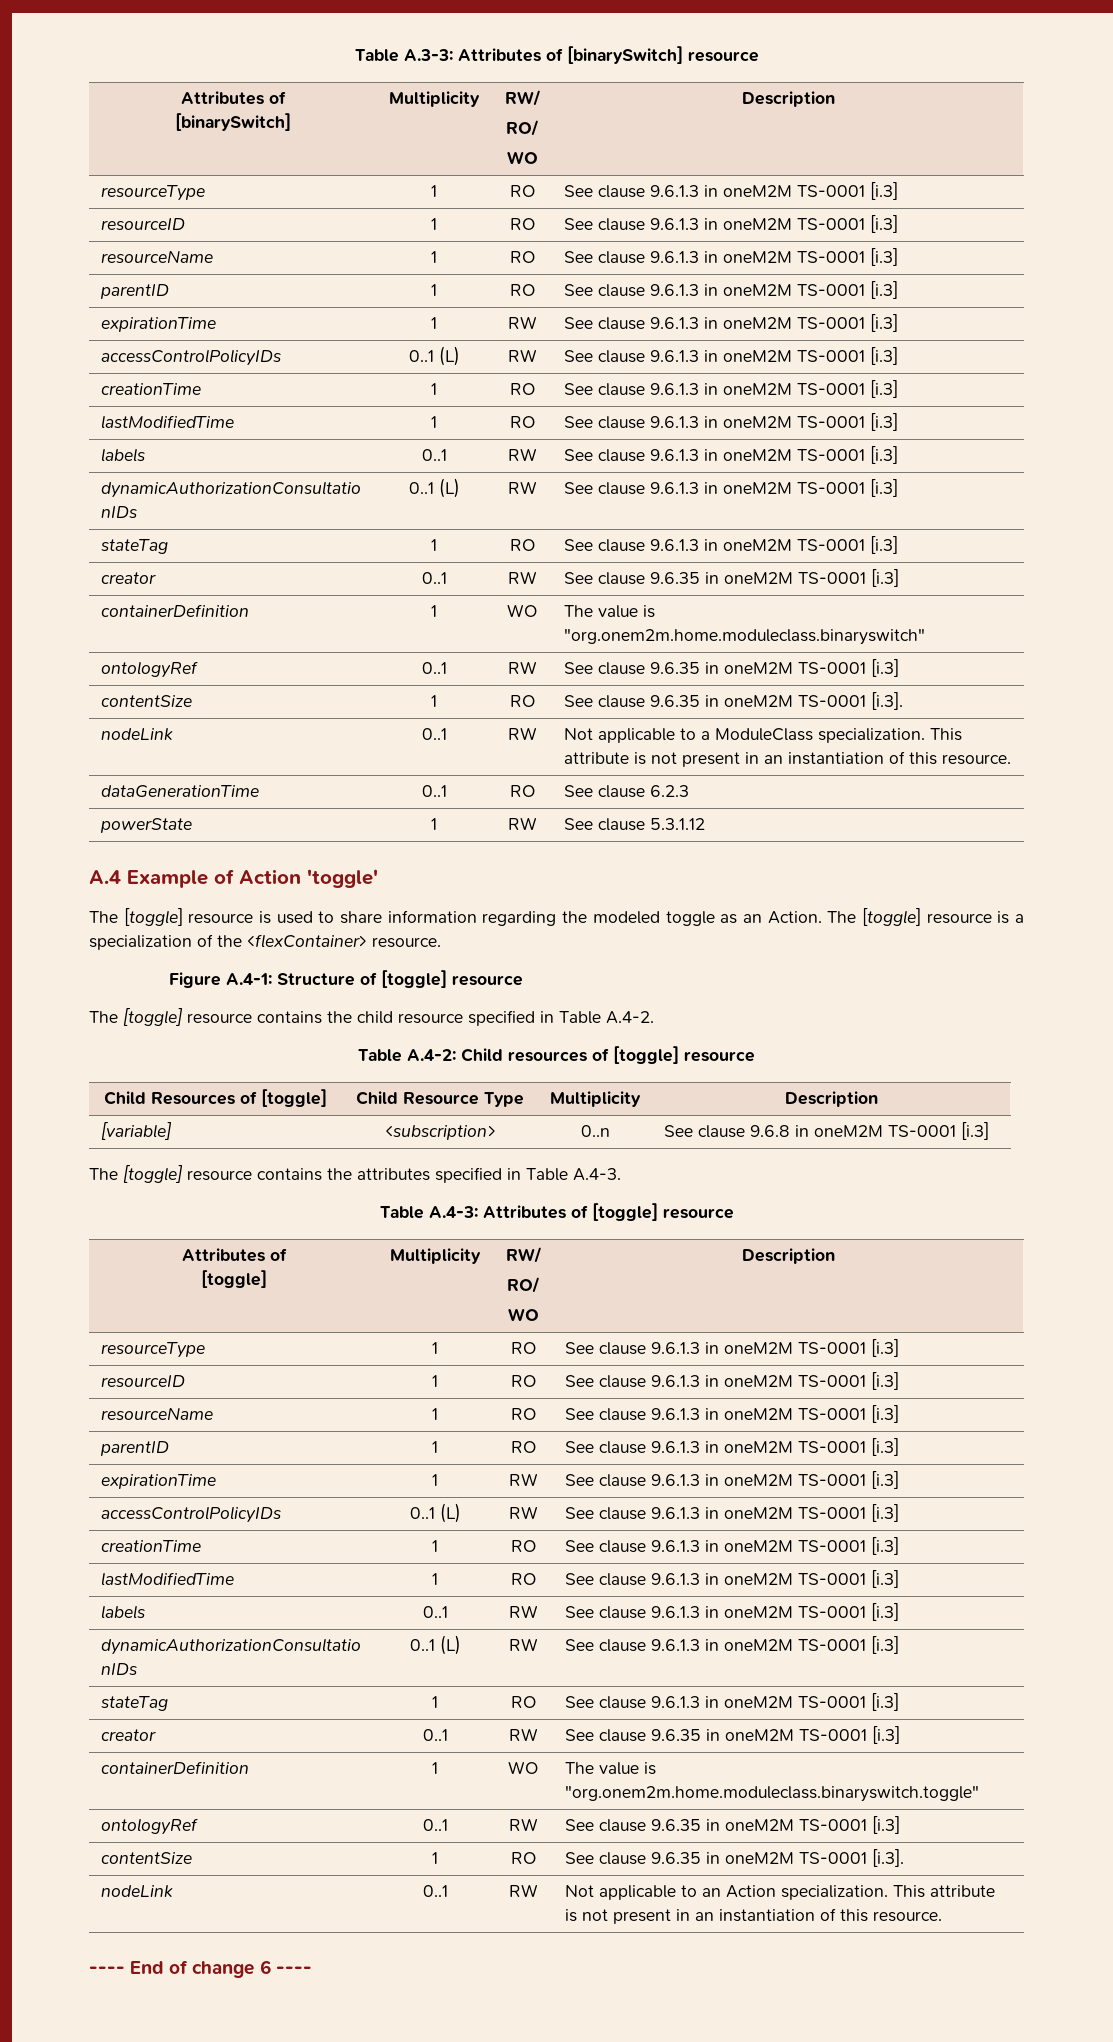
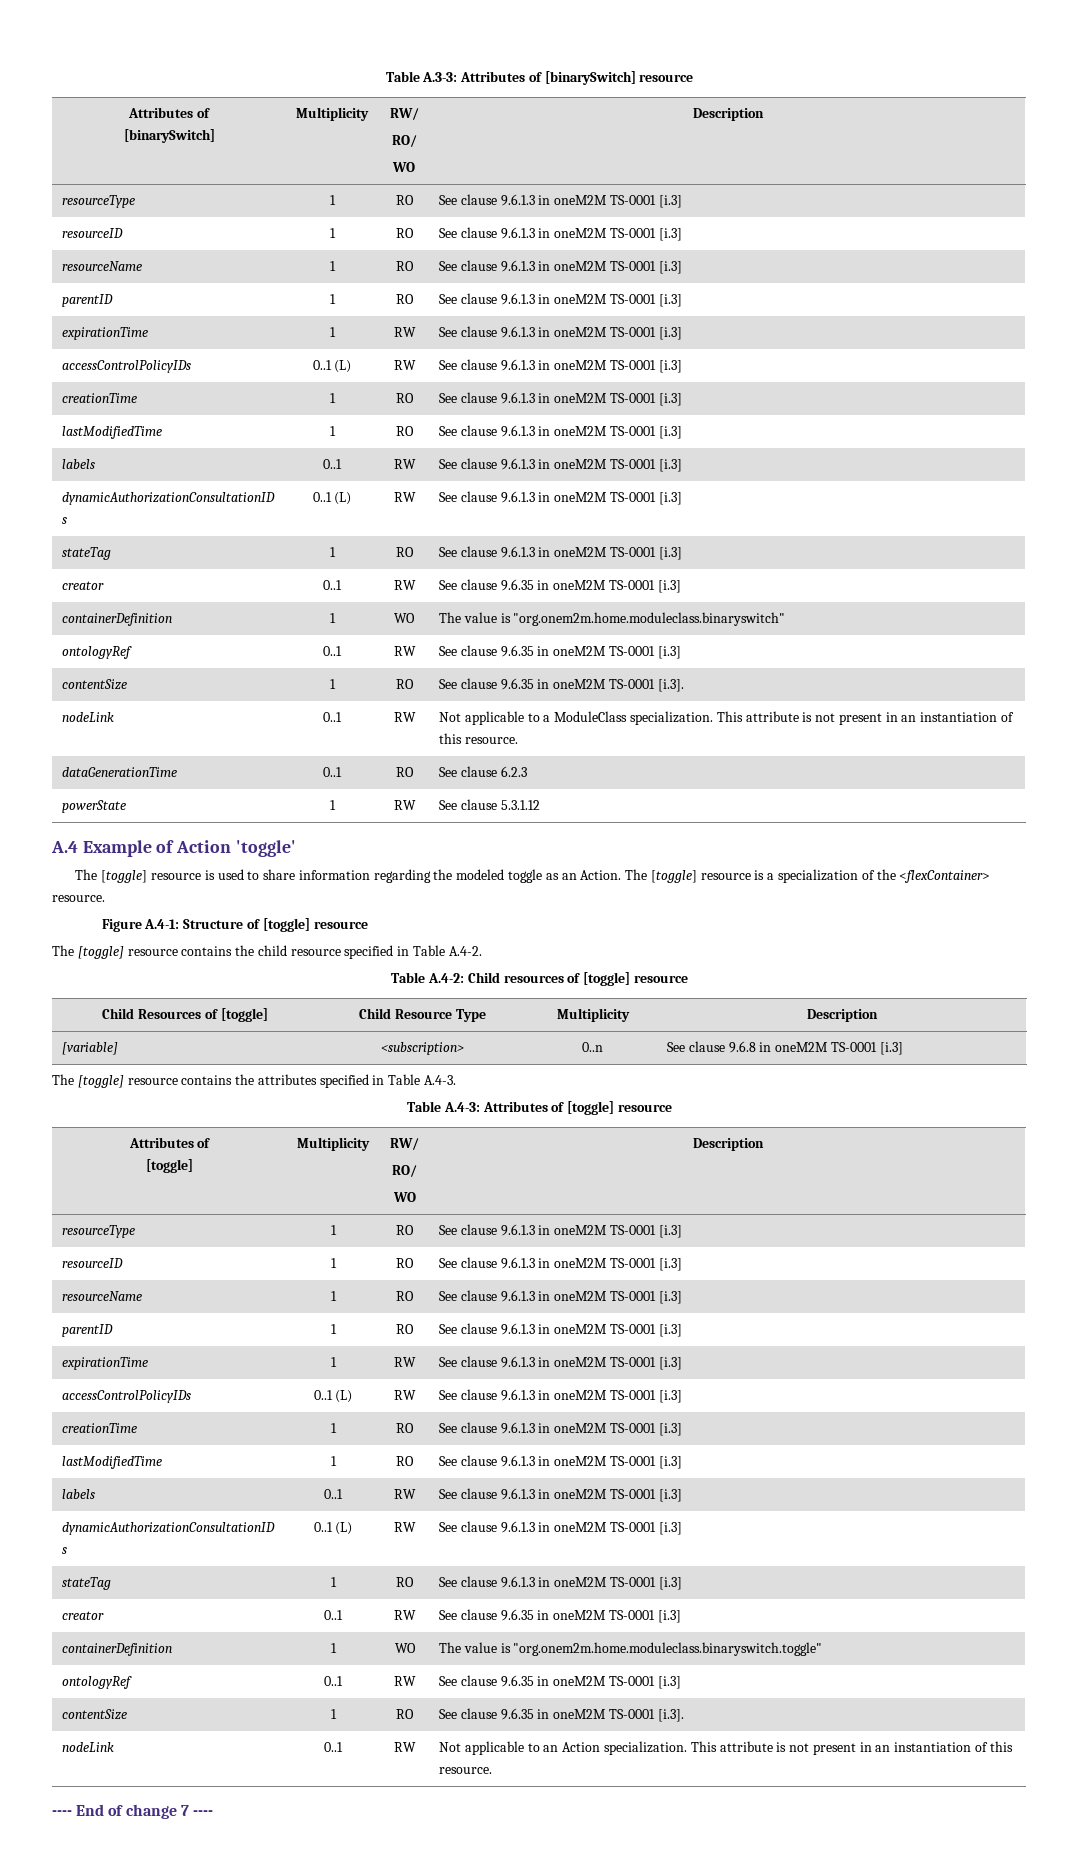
- ---- End of change 6 ----
+ ---- End of change 7 ----

